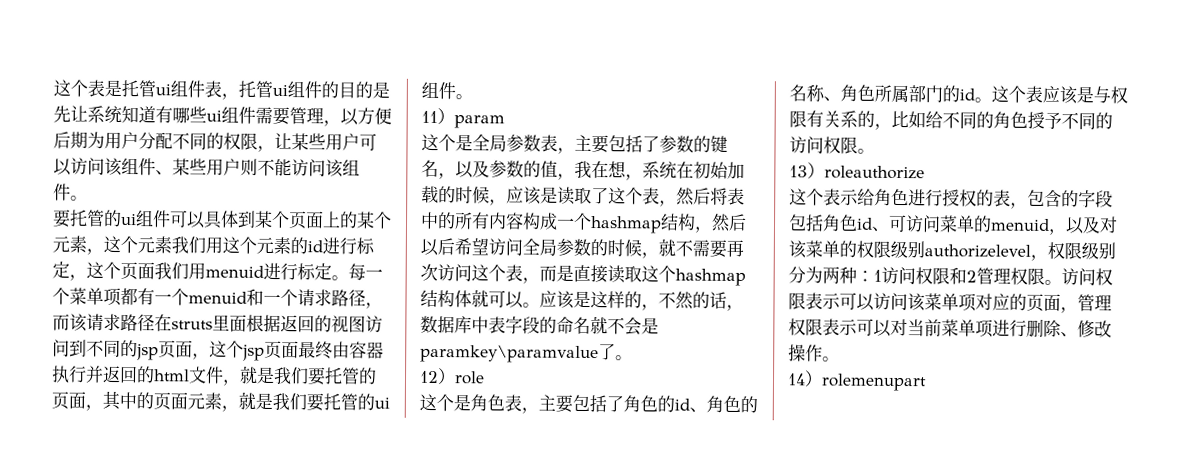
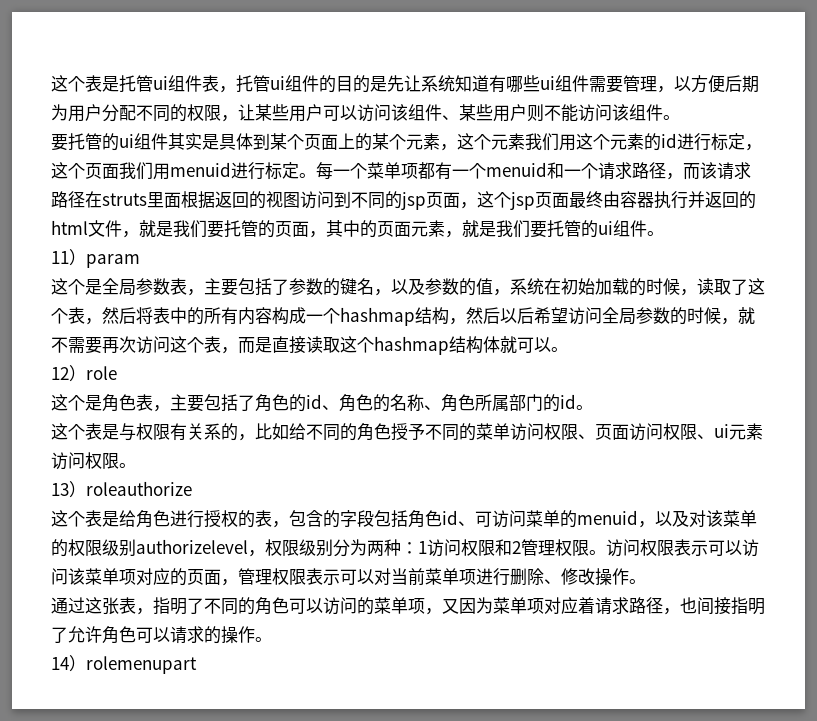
- 要托管的ui组件可以具体到某个页面上的某个元素，这个元素我们用这个元素的id进行标定，这个页面我们用menuid进行标定。
+ 要托管的ui组件其实是具体到某个页面上的某个元素，这个元素我们用这个元素的id进行标定，这个页面我们用menuid进行标定。
- 这个是全局参数表，主要包括了参数的键名，以及参数的值，我在想，系统在初始加载的时候，应该是读取了这个表，然后将表中的所有内容构成一个hashmap结构，然后以后希望访问全局参数的时候，就不需要再次访问这个表，而是直接读取这个hashmap结构体就可以。应该是这样的，不然的话，数据库中表字段的命名就不会是paramkey\paramvalue了。
+ 这个是全局参数表，主要包括了参数的键名，以及参数的值，系统在初始加载的时候，读取了这个表，然后将表中的所有内容构成一个hashmap结构，然后以后希望访问全局参数的时候，就不需要再次访问这个表，而是直接读取这个hashmap结构体就可以。
- 这个是角色表，主要包括了角色的id、角色的名称、角色所属部门的id。这个表应该是与权限有关系的，比如给不同的角色授予不同的访问权限。
+ 这个是角色表，主要包括了角色的id、角色的名称、角色所属部门的id。
+ 这个表是与权限有关系的，比如给不同的角色授予不同的菜单访问权限、页面访问权限、ui元素访问权限。
- 这个表示给角色进行授权的表，包含的字段包括角色id、可访问菜单的menuid，以及对该菜单的权限级别authorizelevel，权限级别分为两种：1访问权限和2管理权限。
+ 这个表是给角色进行授权的表，包含的字段包括角色id、可访问菜单的menuid，以及对该菜单的权限级别authorizelevel，权限级别分为两种：1访问权限和2管理权限。
+ 通过这张表，指明了不同的角色可以访问的菜单项，又因为菜单项对应着请求路径，也间接指明了允许角色可以请求的操作。

